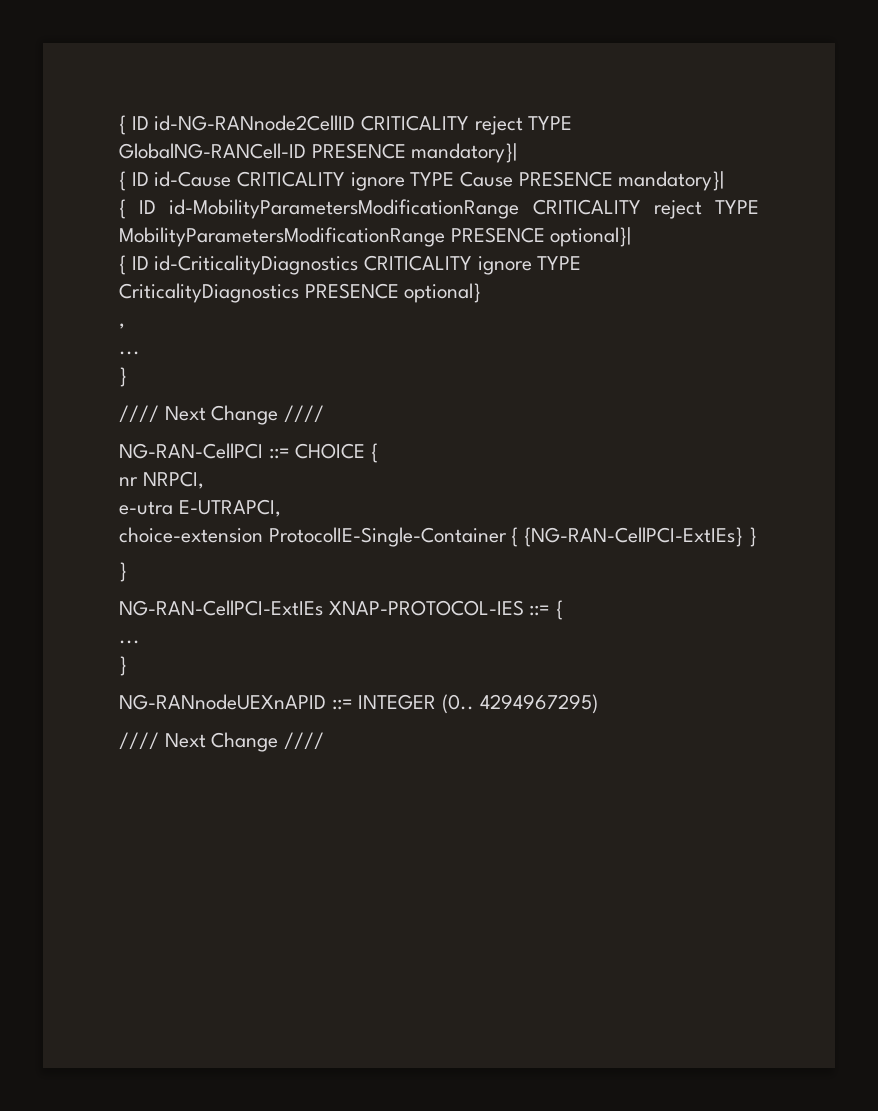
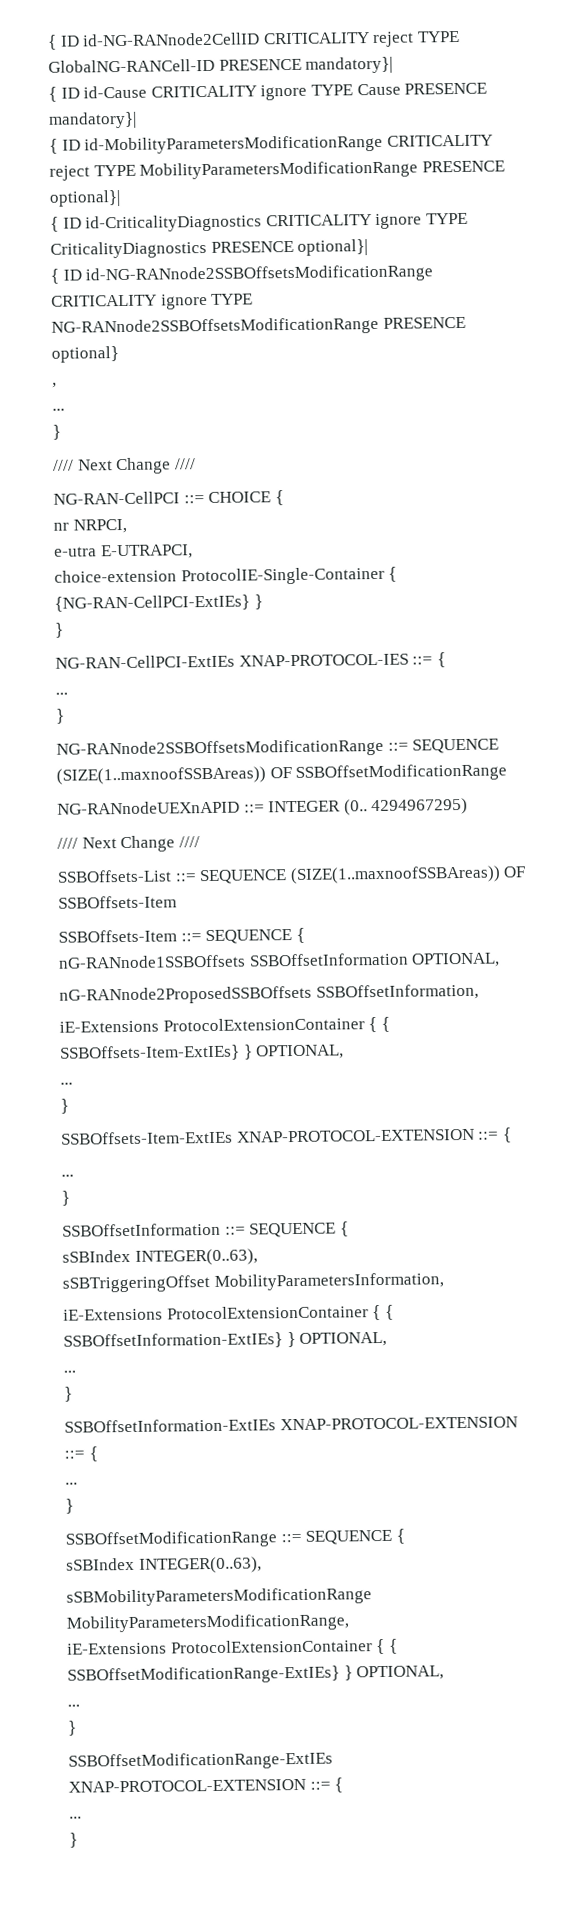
- { ID id-CriticalityDiagnostics CRITICALITY ignore TYPE CriticalityDiagnostics PRESENCE optional}
+ { ID id-CriticalityDiagnostics CRITICALITY ignore TYPE CriticalityDiagnostics PRESENCE optional}|
+ { ID id-NG-RANnode2SSBOffsetsModificationRange CRITICALITY ignore TYPE NG-RANnode2SSBOffsetsModificationRange PRESENCE optional}
+ NG-RANnode2SSBOffsetsModificationRange ::= SEQUENCE (SIZE(1..maxnoofSSBAreas)) OF SSBOffsetModificationRange
+ SSBOffsets-List ::= SEQUENCE (SIZE(1..maxnoofSSBAreas)) OF SSBOffsets-Item
+ SSBOffsets-Item ::= SEQUENCE {
+ nG-RANnode1SSBOffsets SSBOffsetInformation OPTIONAL,
+ nG-RANnode2ProposedSSBOffsets SSBOffsetInformation,
+ iE-Extensions ProtocolExtensionContainer { { SSBOffsets-Item-ExtIEs} } OPTIONAL,
+ ...
+ }
+ SSBOffsets-Item-ExtIEs XNAP-PROTOCOL-EXTENSION ::= {
+ ...
+ }
+ SSBOffsetInformation ::= SEQUENCE {
+ sSBIndex INTEGER(0..63),
+ sSBTriggeringOffset MobilityParametersInformation,
+ iE-Extensions ProtocolExtensionContainer { { SSBOffsetInformation-ExtIEs} } OPTIONAL,
+ ...
+ }
+ SSBOffsetInformation-ExtIEs XNAP-PROTOCOL-EXTENSION ::= {
+ ...
+ }
+ SSBOffsetModificationRange ::= SEQUENCE {
+ sSBIndex INTEGER(0..63),
+ sSBMobilityParametersModificationRange MobilityParametersModificationRange,
+ iE-Extensions ProtocolExtensionContainer { { SSBOffsetModificationRange-ExtIEs} } OPTIONAL,
+ ...
+ }
+ SSBOffsetModificationRange-ExtIEs XNAP-PROTOCOL-EXTENSION ::= {
+ ...
+ }

